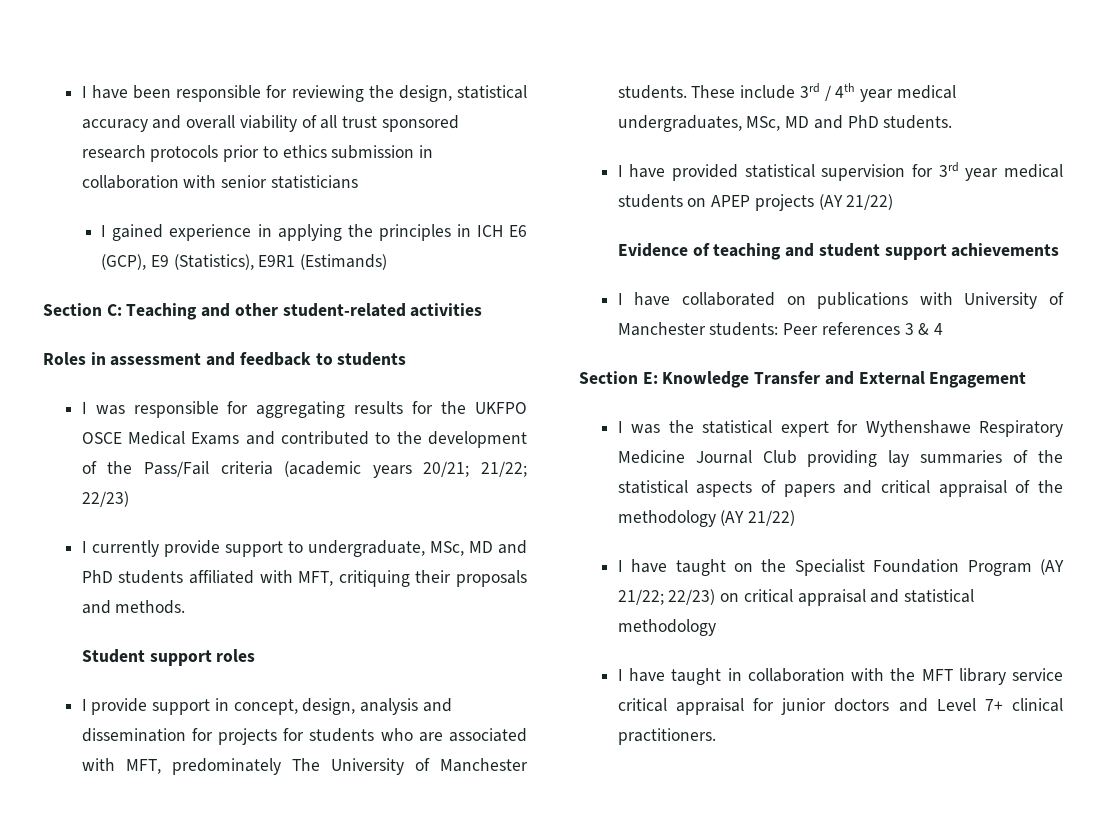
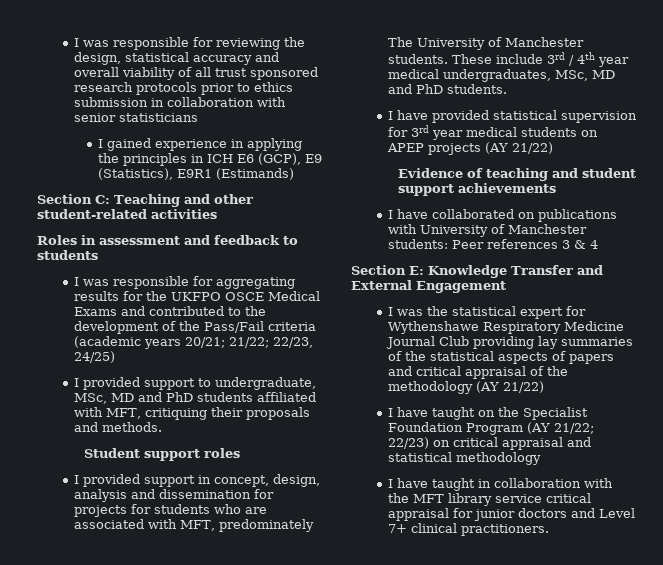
- I have been responsible for reviewing the design, statistical accuracy and overall viability of all trust sponsored research protocols prior to ethics submission in collaboration with senior statisticians
+ I was responsible for reviewing the design, statistical accuracy and overall viability of all trust sponsored research protocols prior to ethics submission in collaboration with senior statisticians
- I was responsible for aggregating results for the UKFPO OSCE Medical Exams and contributed to the development of the Pass/Fail criteria (academic years 20/21; 21/22; 22/23)
- I currently provide support to undergraduate, MSc, MD and PhD students affiliated with MFT, critiquing their proposals and methods.
+ I was responsible for aggregating results for the UKFPO OSCE Medical Exams and contributed to the development of the Pass/Fail criteria (academic years 20/21; 21/22; 22/23, 24/25)
+ I provided support to undergraduate, MSc, MD and PhD students affiliated with MFT, critiquing their proposals and methods.
- I provide support in concept, design, analysis and dissemination for projects for students who are associated with MFT, predominately The University of Manchester students.
+ I provided support in concept, design, analysis and dissemination for projects for students who are associated with MFT, predominately The University of Manchester students.

